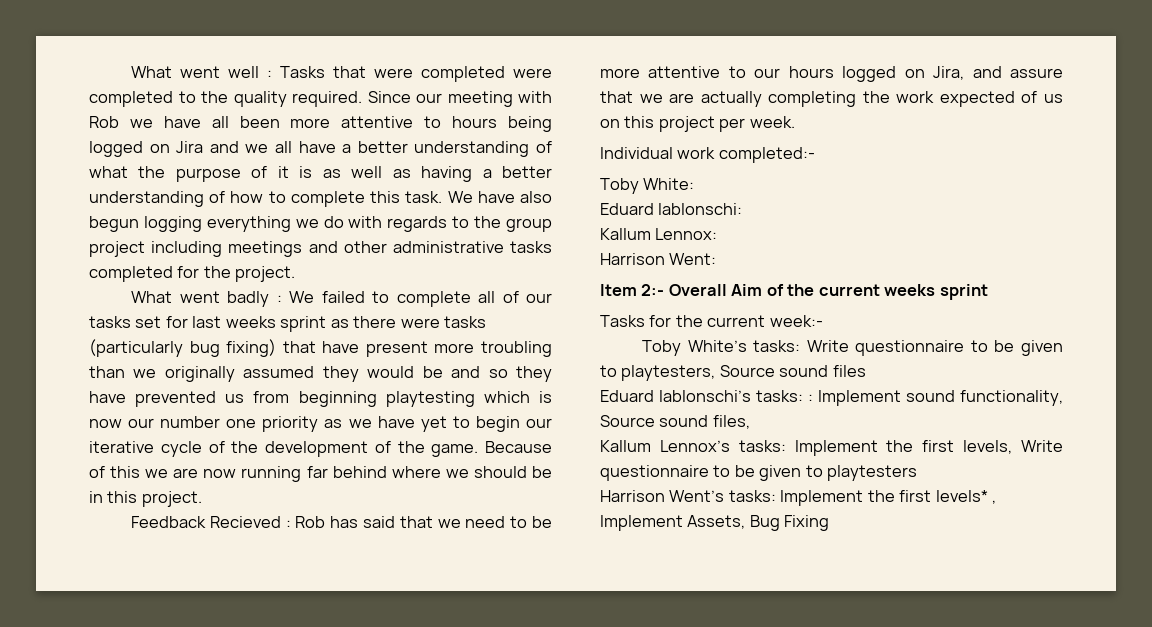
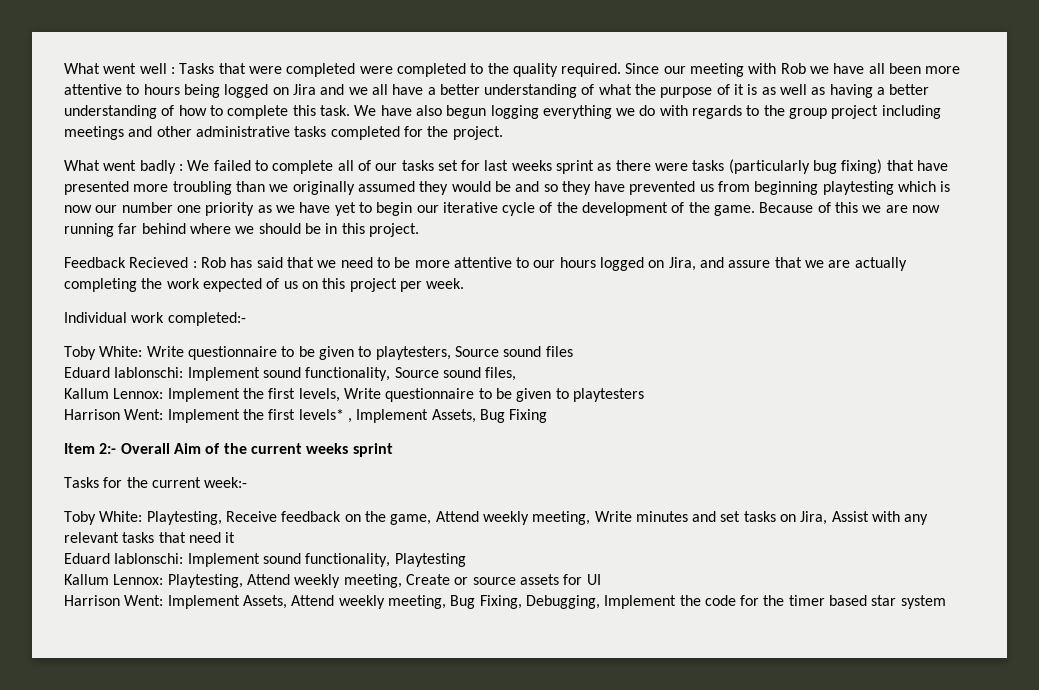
- We failed to complete all of our tasks set for last weeks sprint as there were tasks (particularly bug fixing) that have present more troubling than we originally assumed they would be and so they have prevented us from beginning playtesting which is now our number one priority as we have yet to begin our iterative cycle of the development of the game.
+ We failed to complete all of our tasks set for last weeks sprint as there were tasks (particularly bug fixing) that have presented more troubling than we originally assumed they would be and so they have prevented us from beginning playtesting which is now our number one priority as we have yet to begin our iterative cycle of the development of the game.
- Toby White:
- Eduard Iablonschi:
- Kallum Lennox:
- Harrison Went:
+ Toby White: Write questionnaire to be given to playtesters, Source sound files
+ Eduard Iablonschi: Implement sound functionality, Source sound files,
+ Kallum Lennox: Implement the first levels, Write questionnaire to be given to playtesters
+ Harrison Went: Implement the first levels* , Implement Assets, Bug Fixing
- Toby White’s tasks: Write questionnaire to be given to playtesters, Source sound files
- Eduard Iablonschi’s tasks: : Implement sound functionality, Source sound files,
- Kallum Lennox’s tasks: Implement the first levels, Write questionnaire to be given to playtesters
- Harrison Went’s tasks: Implement the first levels* , Implement Assets, Bug Fixing
+ Toby White: Playtesting, Receive feedback on the game, Attend weekly meeting, Write minutes and set tasks on Jira, Assist with any relevant tasks that need it
+ Eduard Iablonschi: Implement sound functionality, Playtesting
+ Kallum Lennox: Playtesting, Attend weekly meeting, Create or source assets for UI
+ Harrison Went: Implement Assets, Attend weekly meeting, Bug Fixing, Debugging, Implement the code for the timer based star system

